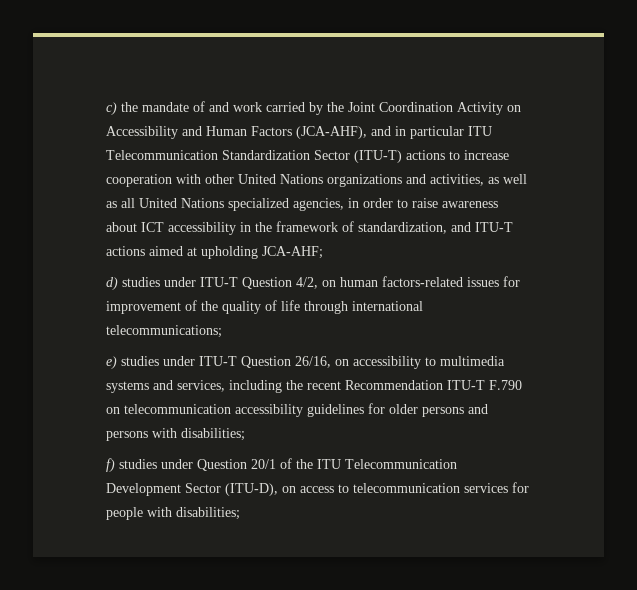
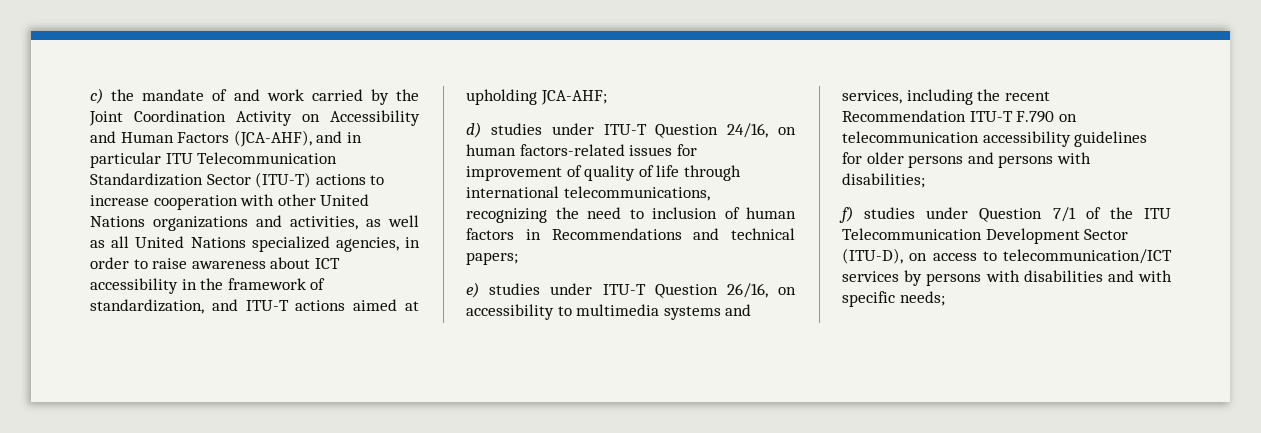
- d) studies under ITU-T Question 4/2, on human factors-related issues for improvement of the quality of life through international telecommunications;
+ d) studies under ITU-T Question 24/16, on human factors-related issues for improvement of quality of life through international telecommunications, recognizing the need to inclusion of human factors in Recommendations and technical papers;
- f) studies under Question 20/1 of the ITU Telecommunication Development Sector (ITU-D), on access to telecommunication services for people with disabilities;
+ f) studies under Question 7/1 of the ITU Telecommunication Development Sector (ITU-D), on access to telecommunication/ICT services by persons with disabilities and with specific needs;

